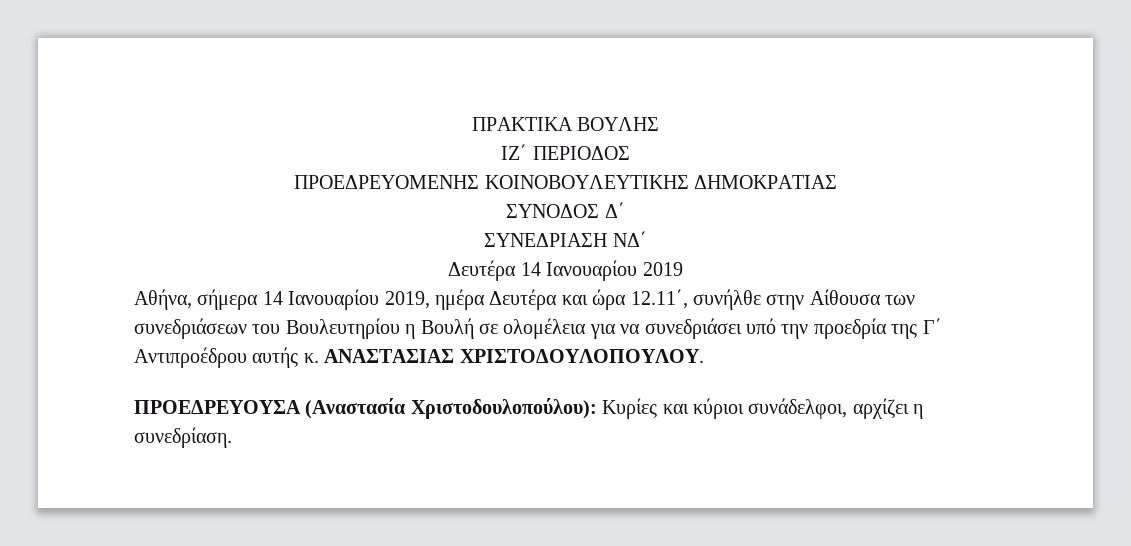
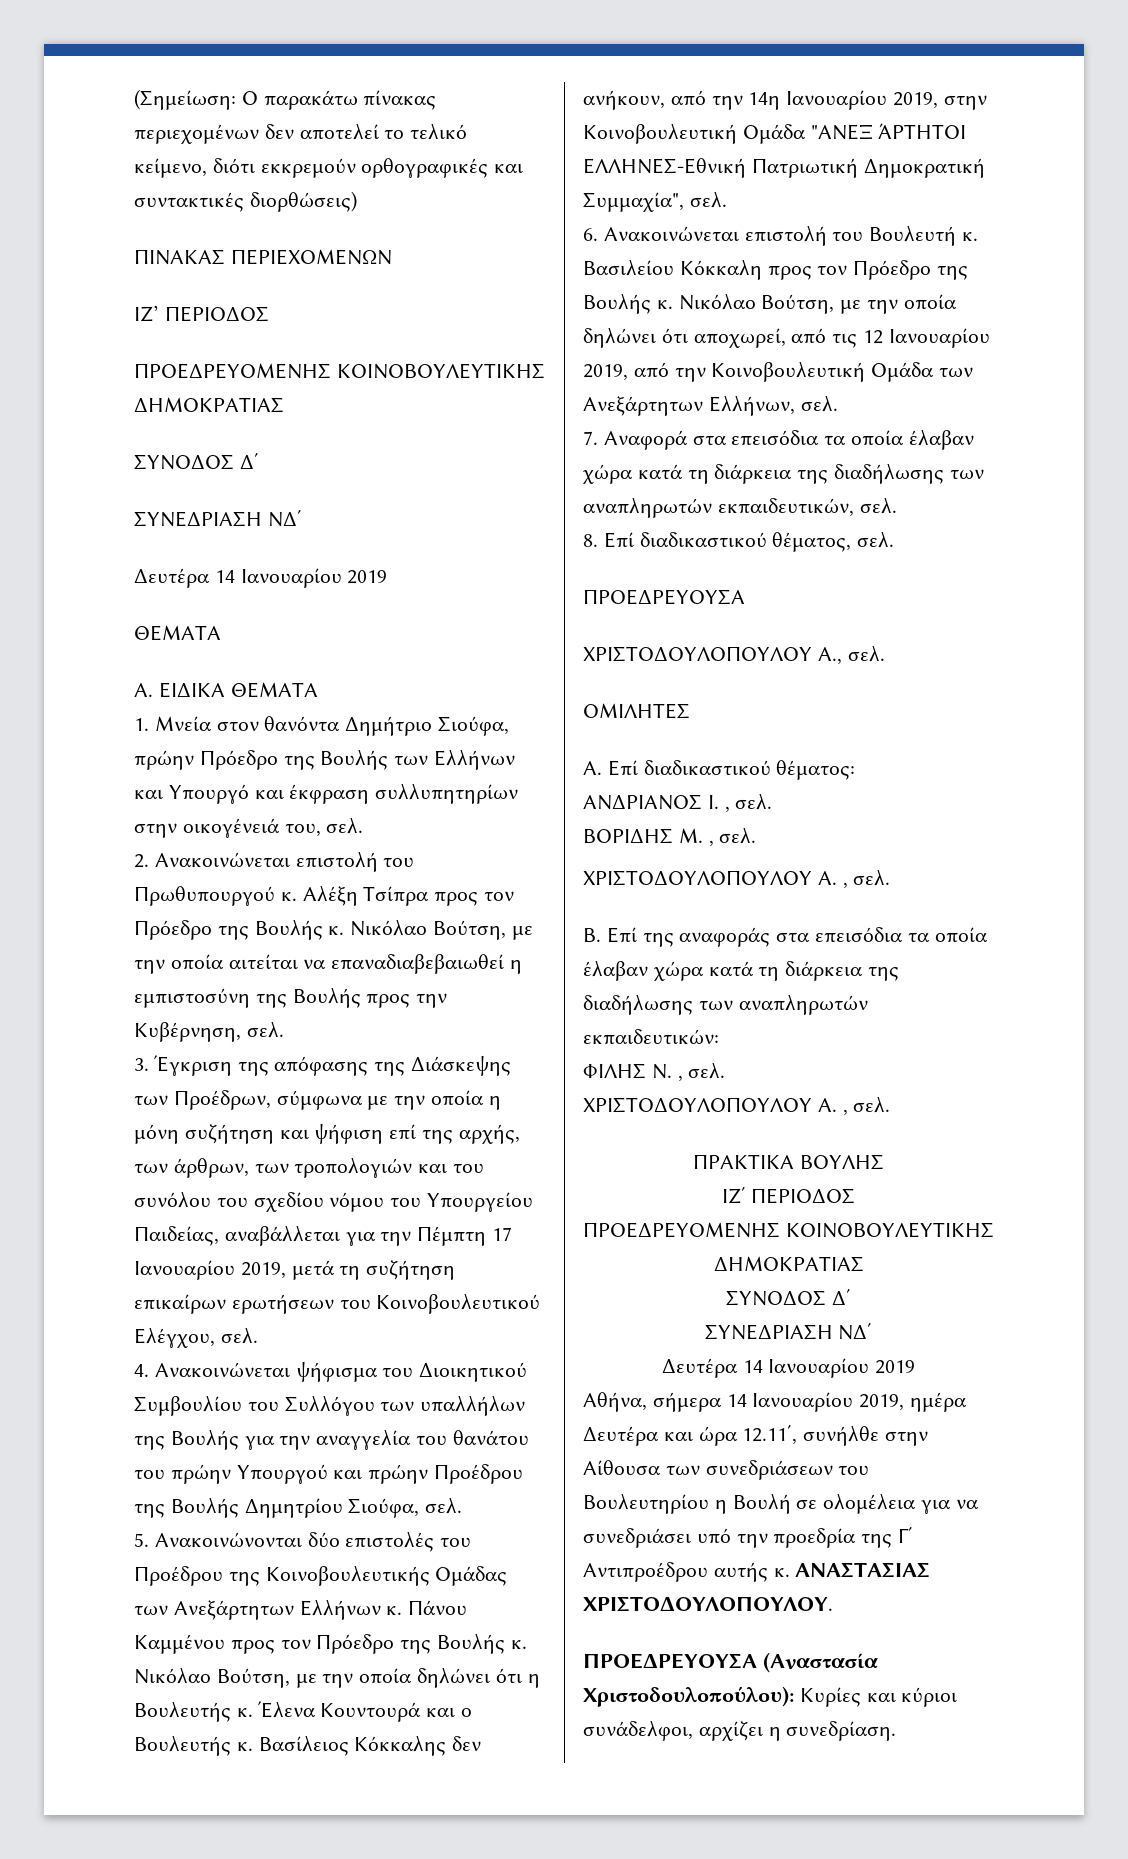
+ (Σημείωση: Ο παρακάτω πίνακας περιεχομένων δεν αποτελεί το τελικό κείμενο, διότι εκκρεμούν ορθογραφικές και συντακτικές διορθώσεις)
+ ΠΙΝΑΚΑΣ ΠΕΡΙΕΧΟΜΕΝΩΝ
+ ΙΖ’ ΠΕΡΙΟΔΟΣ
+ ΠΡΟΕΔΡΕΥΟΜΕΝΗΣ ΚΟΙΝΟΒΟΥΛΕΥΤΙΚΗΣ ΔΗΜΟΚΡΑΤΙΑΣ
+ ΣΥΝΟΔΟΣ Δ΄
+ ΣΥΝΕΔΡΙΑΣΗ ΝΔ΄
+ Δευτέρα 14 Ιανουαρίου 2019
+ ΘΕΜΑΤΑ
+ Α. ΕΙΔΙΚΑ ΘΕΜΑΤΑ
+ 1. Μνεία στον θανόντα Δημήτριο Σιούφα, πρώην Πρόεδρο της Βουλής των Ελλήνων και Υπουργό και έκφραση συλλυπητηρίων στην οικογένειά του, σελ.
+ 2. Ανακοινώνεται επιστολή του Πρωθυπουργού κ. Αλέξη Τσίπρα προς τον Πρόεδρο της Βουλής κ. Νικόλαο Βούτση, με την οποία αιτείται να επαναδιαβεβαιωθεί η εμπιστοσύνη της Βουλής προς την Κυβέρνηση, σελ.
+ 3. Έγκριση της απόφασης της Διάσκεψης των Προέδρων, σύμφωνα με την οποία η μόνη συζήτηση και ψήφιση επί της αρχής, των άρθρων, των τροπολογιών και του συνόλου του σχεδίου νόμου του Υπουργείου Παιδείας, αναβάλλεται για την Πέμπτη 17 Ιανουαρίου 2019, μετά τη συζήτηση επικαίρων ερωτήσεων του Κοινοβουλευτικού Ελέγχου, σελ.
+ 4. Ανακοινώνεται ψήφισμα του Διοικητικού Συμβουλίου του Συλλόγου των υπαλλήλων της Βουλής για την αναγγελία του θανάτου του πρώην Υπουργού και πρώην Προέδρου της Βουλής Δημητρίου Σιούφα, σελ.
+ 5. Ανακοινώνονται δύο επιστολές του Προέδρου της Κοινοβουλευτικής Ομάδας των Ανεξάρτητων Ελλήνων κ. Πάνου Καμμένου προς τον Πρόεδρο της Βουλής κ. Νικόλαο Βούτση, με την οποία δηλώνει ότι η Βουλευτής κ. Έλενα Κουντουρά και ο Βουλευτής κ. Βασίλειος Κόκκαλης δεν ανήκουν, από την 14η Ιανουαρίου 2019, στην Κοινοβουλευτική Ομάδα "ΑΝΕΞ ΆΡΤΗΤΟΙ ΕΛΛΗΝΕΣ-Εθνική Πατριωτική Δημοκρατική Συμμαχία", σελ.
+ 6. Ανακοινώνεται επιστολή του Βουλευτή κ. Βασιλείου Κόκκαλη προς τον Πρόεδρο της Βουλής κ. Νικόλαο Βούτση, με την οποία δηλώνει ότι αποχωρεί, από τις 12 Ιανουαρίου 2019, από την Κοινοβουλευτική Ομάδα των Ανεξάρτητων Ελλήνων, σελ.
+ 7. Αναφορά στα επεισόδια τα οποία έλαβαν χώρα κατά τη διάρκεια της διαδήλωσης των αναπληρωτών εκπαιδευτικών, σελ.
+ 8. Επί διαδικαστικού θέματος, σελ.
+ ΠΡΟΕΔΡΕΥΟΥΣΑ
+ ΧΡΙΣΤΟΔΟΥΛΟΠΟΥΛΟΥ Α., σελ.
+ ΟΜΙΛΗΤΕΣ
+ Α. Επί διαδικαστικού θέματος:
+ ΑΝΔΡΙΑΝΟΣ Ι. , σελ.
+ ΒΟΡΙΔΗΣ Μ. , σελ.
+ ΧΡΙΣΤΟΔΟΥΛΟΠΟΥΛΟΥ Α. , σελ.
+ Β. Επί της αναφοράς στα επεισόδια τα οποία έλαβαν χώρα κατά τη διάρκεια της διαδήλωσης των αναπληρωτών εκπαιδευτικών:
+ ΦΙΛΗΣ Ν. , σελ.
+ ΧΡΙΣΤΟΔΟΥΛΟΠΟΥΛΟΥ Α. , σελ.

